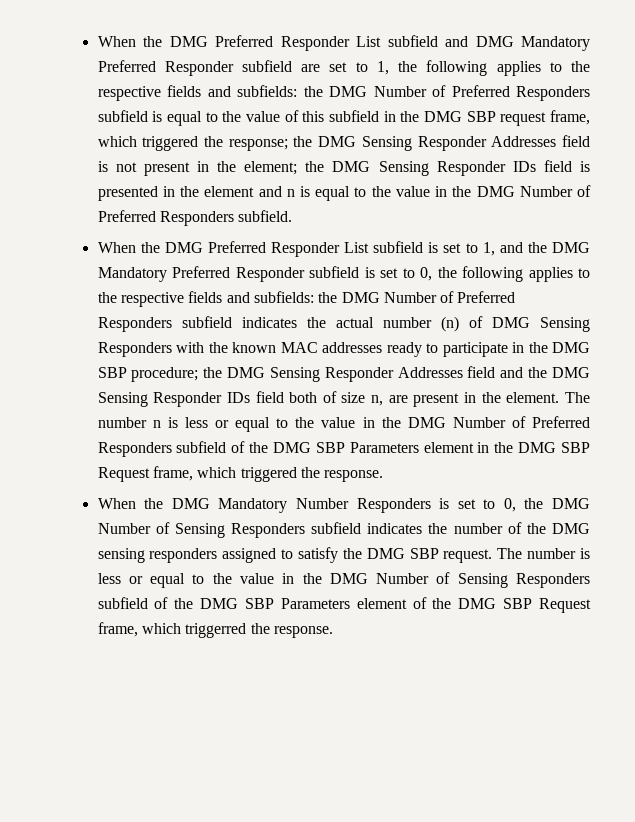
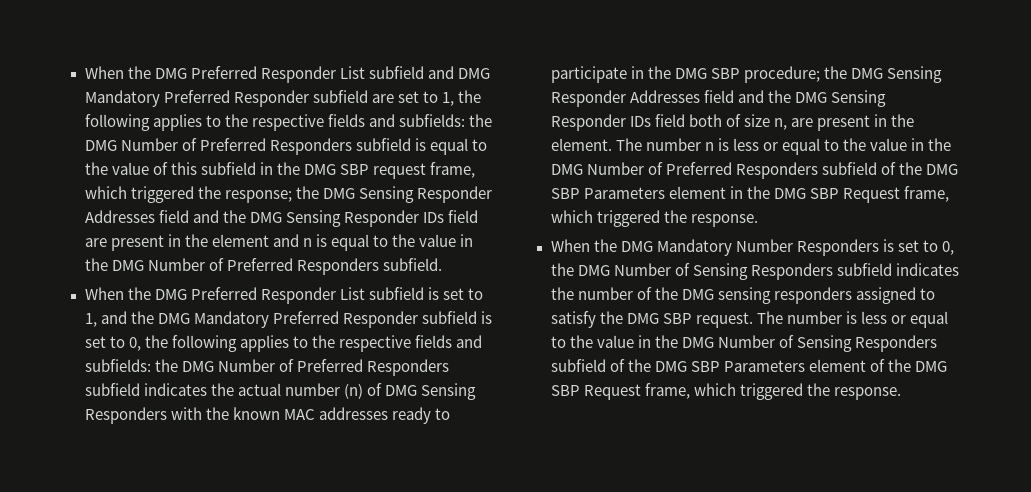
- the DMG Sensing Responder Addresses field is not present in the element; the DMG Sensing Responder IDs field is presented in the element and n is equal to the value in the DMG Number of Preferred Responders subfield.
+ the DMG Sensing Responder Addresses field and the DMG Sensing Responder IDs field are present in the element and n is equal to the value in the DMG Number of Preferred Responders subfield.
- The number is less or equal to the value in the DMG Number of Sensing Responders subfield of the DMG SBP Parameters element of the DMG SBP Request frame, which triggerred the response.
+ The number is less or equal to the value in the DMG Number of Sensing Responders subfield of the DMG SBP Parameters element of the DMG SBP Request frame, which triggered the response.

